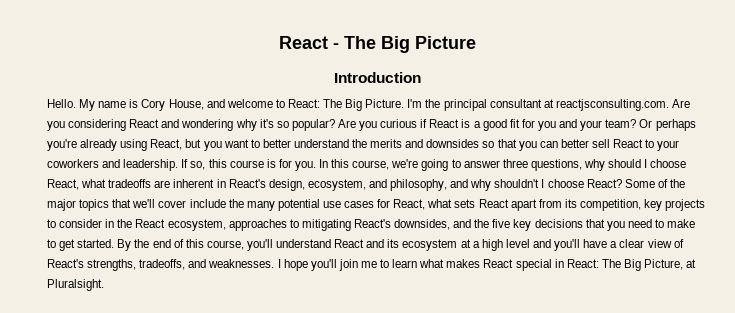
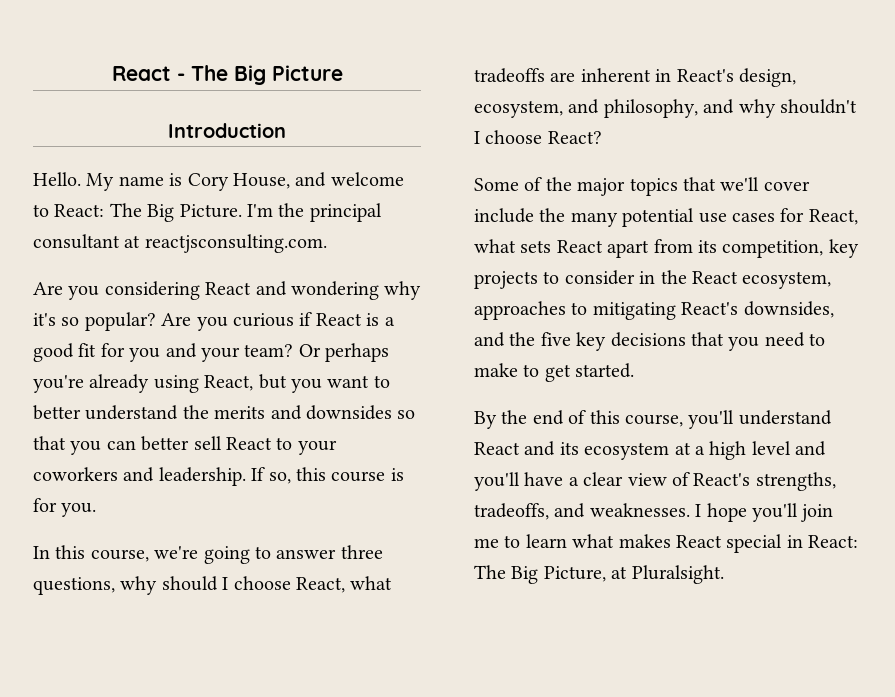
- I'm the principal consultant at reactjsconsulting.com. Are you considering React and wondering why it's so popular?
+ I'm the principal consultant at reactjsconsulting.com.
+ Are you considering React and wondering why it's so popular?
- If so, this course is for you. In this course, we're going to answer three questions, why should I choose React, what tradeoffs are inherent in React's design, ecosystem, and philosophy, and why shouldn't I choose React? Some of the major topics that we'll cover include the many potential use cases for React, what sets React apart from its competition, key projects to consider in the React ecosystem, approaches to mitigating React's downsides, and the five key decisions that you need to make to get started. By the end of this course, you'll understand React and its ecosystem at a high level and you'll have a clear view of React's strengths, tradeoffs, and weaknesses.
+ If so, this course is for you.
+ In this course, we're going to answer three questions, why should I choose React, what tradeoffs are inherent in React's design, ecosystem, and philosophy, and why shouldn't I choose React?
+ Some of the major topics that we'll cover include the many potential use cases for React, what sets React apart from its competition, key projects to consider in the React ecosystem, approaches to mitigating React's downsides, and the five key decisions that you need to make to get started.
+ By the end of this course, you'll understand React and its ecosystem at a high level and you'll have a clear view of React's strengths, tradeoffs, and weaknesses.

